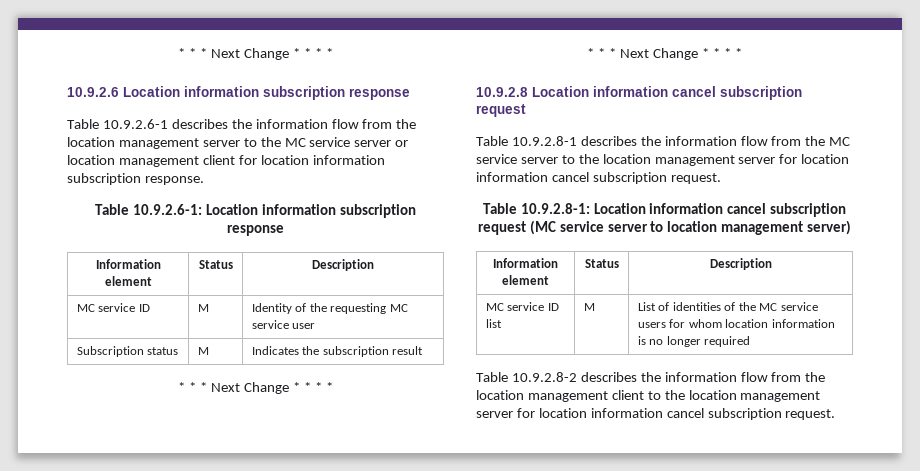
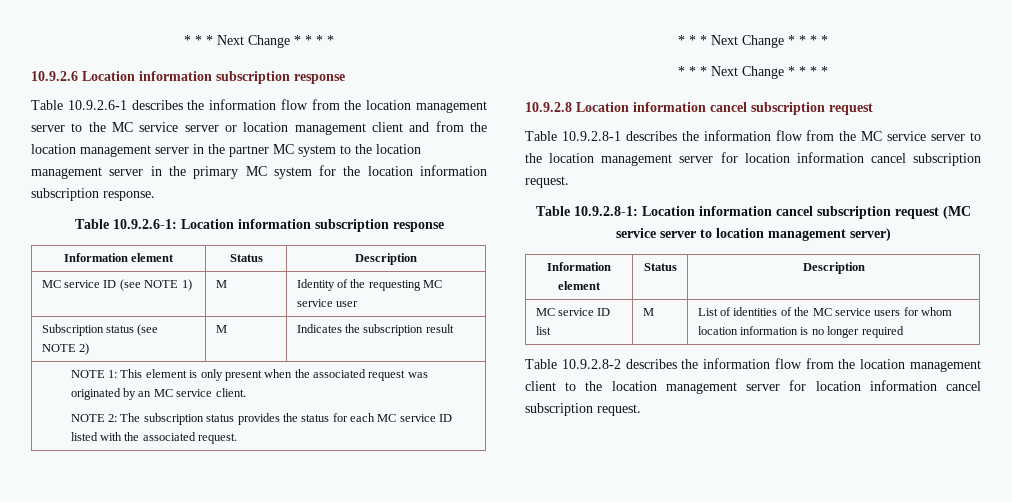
- Table 10.9.2.6-1 describes the information flow from the location management server to the MC service server or location management client for location information subscription response.
+ Table 10.9.2.6-1 describes the information flow from the location management server to the MC service server or location management client and from the location management server in the partner MC system to the location management server in the primary MC system for the location information subscription response.
- MC service ID | M | Identity of the requesting MC service user
+ MC service ID (see NOTE 1) | M | Identity of the requesting MC service user
- Subscription status | M | Indicates the subscription result
+ Subscription status (see NOTE 2) | M | Indicates the subscription result
+ NOTE 1: This element is only present when the associated request was originated by an MC service client.
+ NOTE 2: The subscription status provides the status for each MC service ID listed with the associated request.

